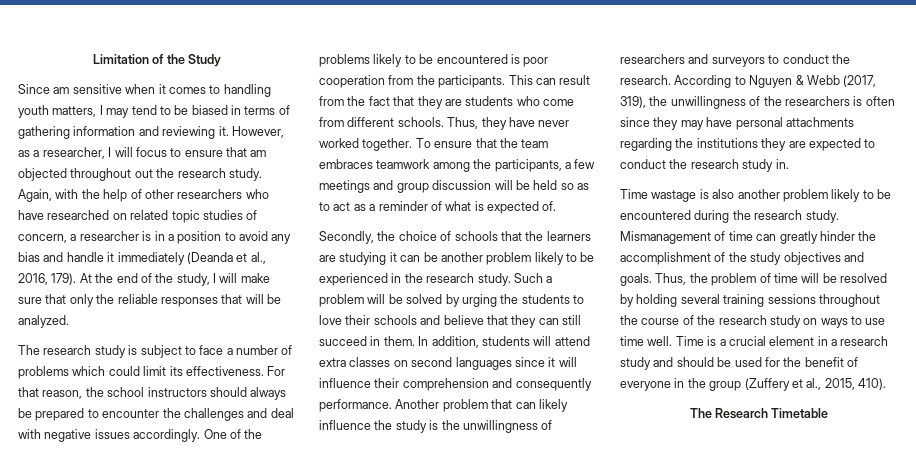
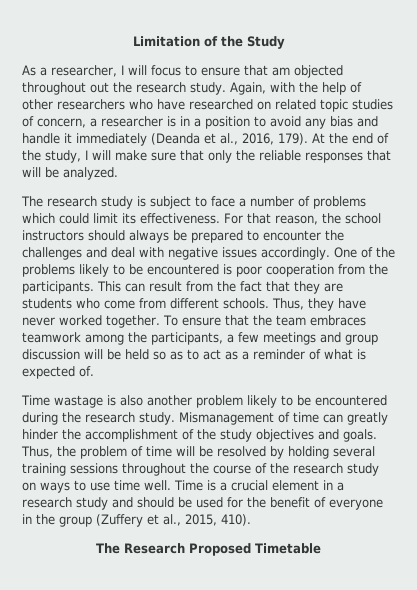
- Since am sensitive when it comes to handling youth matters, I may tend to be biased in terms of gathering information and reviewing it. However, as a researcher, I will focus to ensure that am objected throughout out the research study.
+ As a researcher, I will focus to ensure that am objected throughout out the research study.
- Secondly, the choice of schools that the learners are studying it can be another problem likely to be experienced in the research study. Such a problem will be solved by urging the students to love their schools and believe that they can still succeed in them. In addition, students will attend extra classes on second languages since it will influence their comprehension and consequently performance. Another problem that can likely influence the study is the unwillingness of researchers and surveyors to conduct the research. According to Nguyen & Webb (2017, 319), the unwillingness of the researchers is often since they may have personal attachments regarding the institutions they are expected to conduct the research study in.
- The Research Timetable
+ The Research Proposed Timetable

